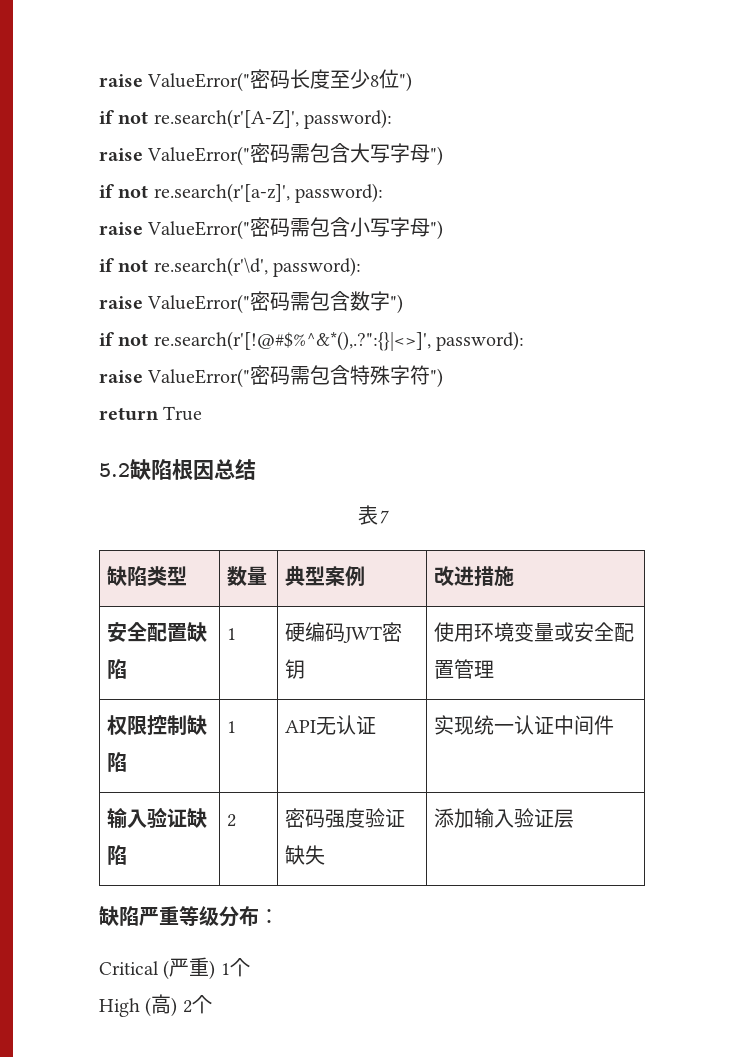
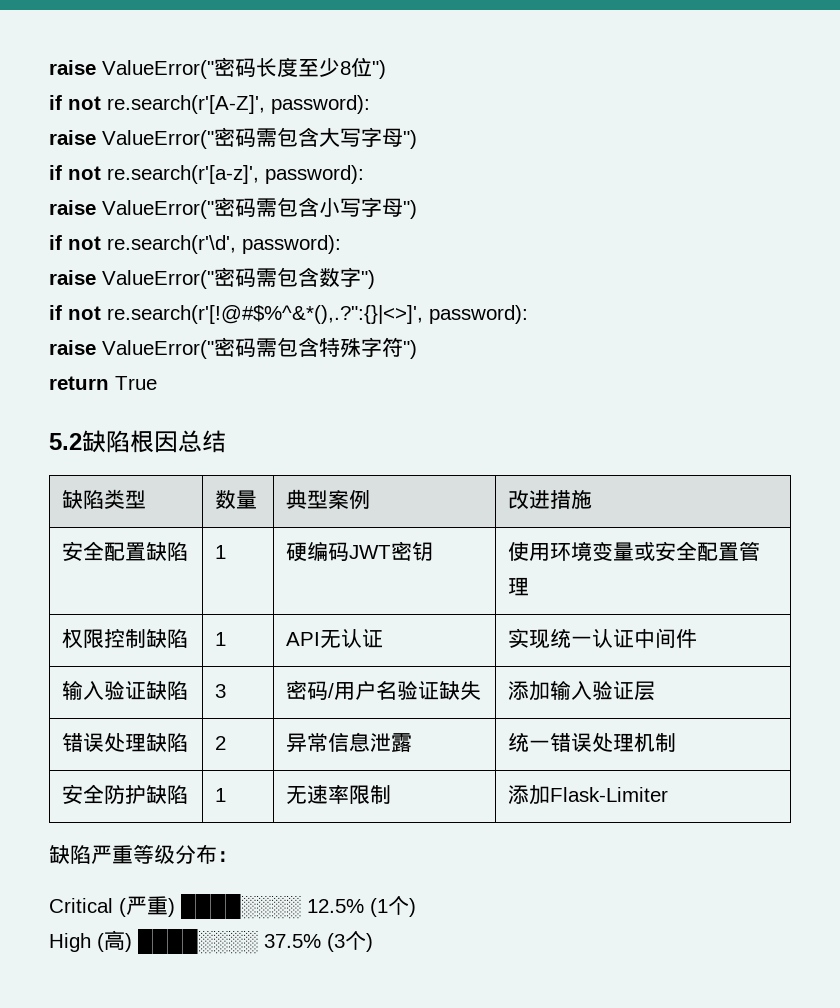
- 表7
- 输入验证缺陷 | 2 | 密码强度验证缺失 | 添加输入验证层
+ 输入验证缺陷 | 3 | 密码/用户名验证缺失 | 添加输入验证层
+ 错误处理缺陷 | 2 | 异常信息泄露 | 统一错误处理机制
+ 安全防护缺陷 | 1 | 无速率限制 | 添加Flask-Limiter
- Critical (严重) 1个
+ Critical (严重) ████░░░░ 12.5% (1个)
- High (高) 2个
+ High (高) ████░░░░ 37.5% (3个)

